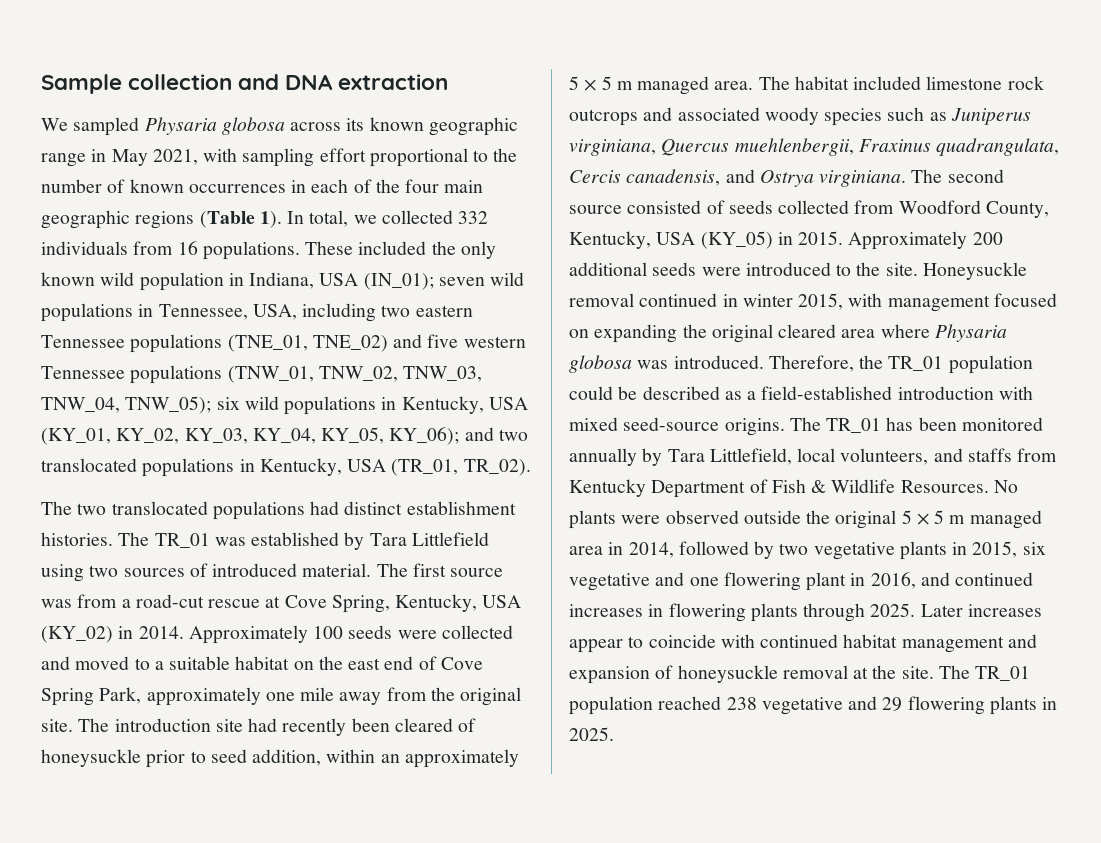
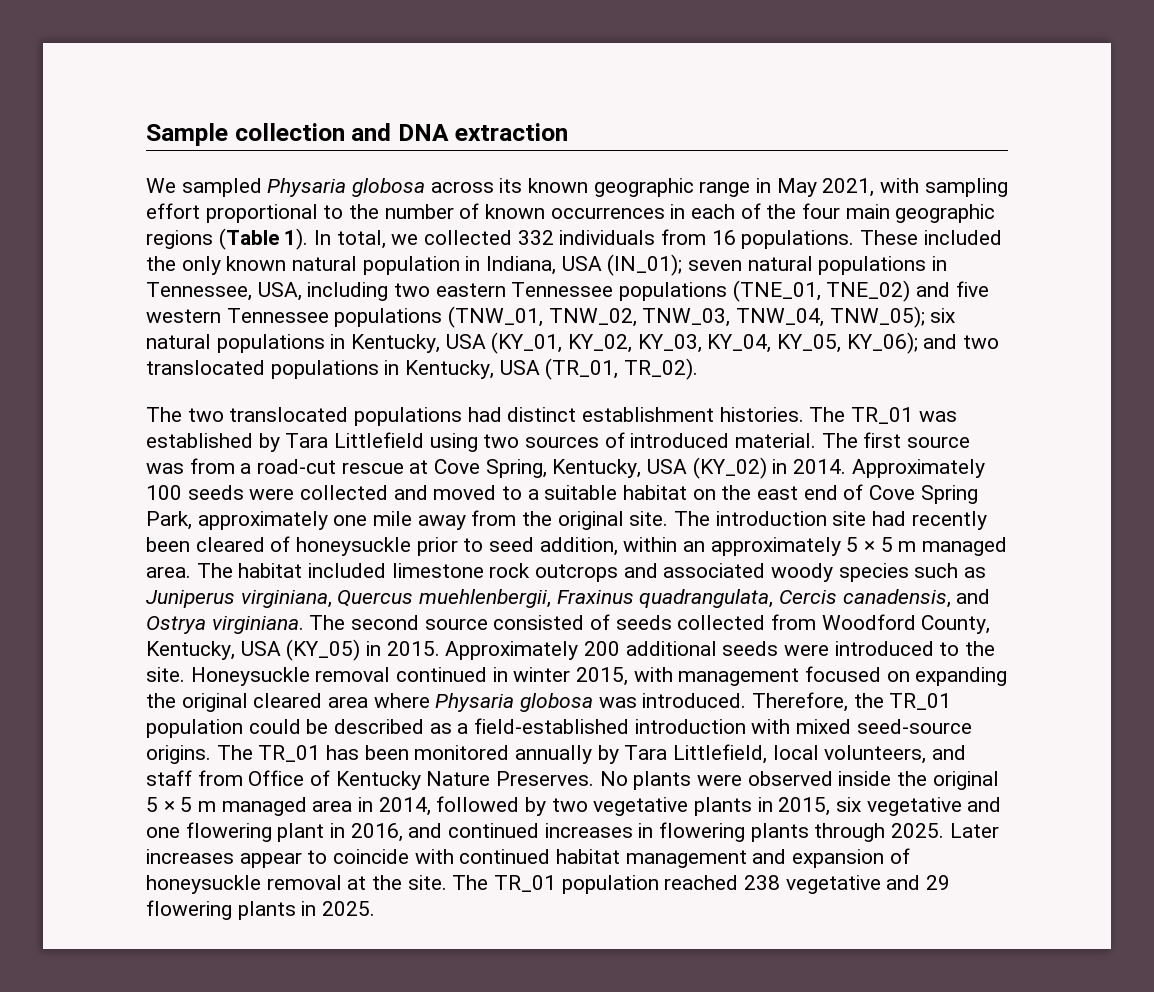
- These included the only known wild population in Indiana, USA (IN_01); seven wild populations in Tennessee, USA, including two eastern Tennessee populations (TNE_01, TNE_02) and five western Tennessee populations (TNW_01, TNW_02, TNW_03, TNW_04, TNW_05); six wild populations in Kentucky, USA (KY_01, KY_02, KY_03, KY_04, KY_05, KY_06); and two translocated populations in Kentucky, USA (TR_01, TR_02).
+ These included the only known natural population in Indiana, USA (IN_01); seven natural populations in Tennessee, USA, including two eastern Tennessee populations (TNE_01, TNE_02) and five western Tennessee populations (TNW_01, TNW_02, TNW_03, TNW_04, TNW_05); six natural populations in Kentucky, USA (KY_01, KY_02, KY_03, KY_04, KY_05, KY_06); and two translocated populations in Kentucky, USA (TR_01, TR_02).
- The TR_01 has been monitored annually by Tara Littlefield, local volunteers, and staffs from Kentucky Department of Fish & Wildlife Resources.
+ The TR_01 has been monitored annually by Tara Littlefield, local volunteers, and staff from Office of Kentucky Nature Preserves.
- No plants were observed outside the original 5 × 5 m managed area in 2014, followed by two vegetative plants in 2015, six vegetative and one flowering plant in 2016, and continued increases in flowering plants through 2025.
+ No plants were observed inside the original 5 × 5 m managed area in 2014, followed by two vegetative plants in 2015, six vegetative and one flowering plant in 2016, and continued increases in flowering plants through 2025.

